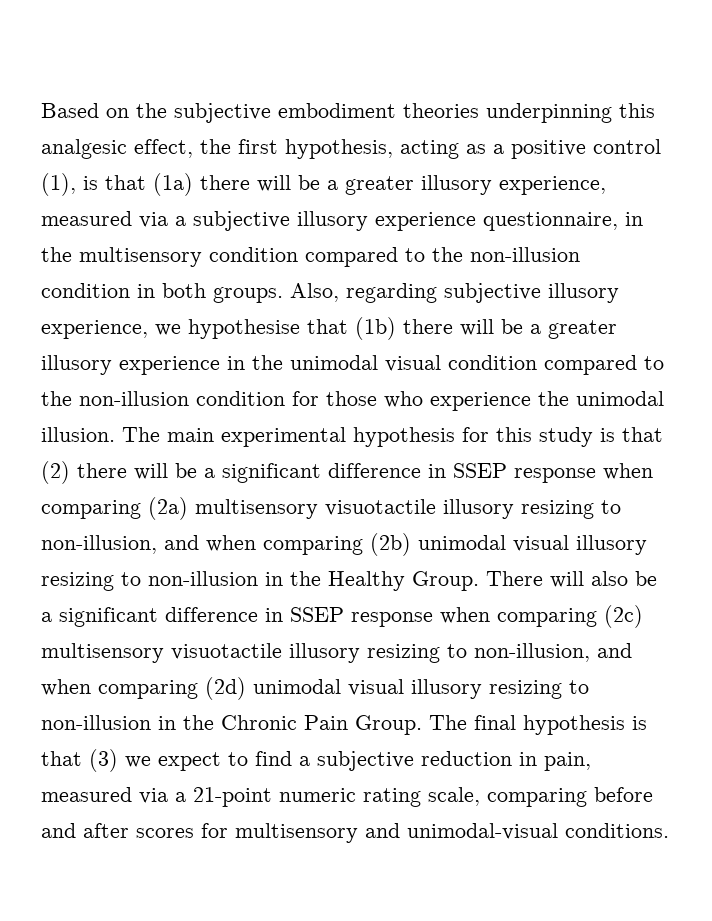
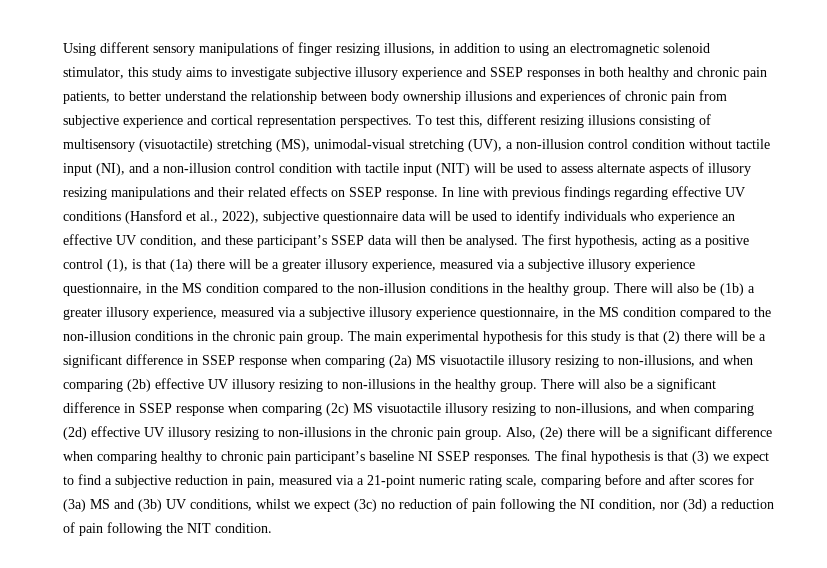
- Based on the subjective embodiment theories underpinning this analgesic effect, the first hypothesis, acting as a positive control (1), is that (1a) there will be a greater illusory experience, measured via a subjective illusory experience questionnaire, in the multisensory condition compared to the non-illusion condition in both groups. Also, regarding subjective illusory experience, we hypothesise that (1b) there will be a greater illusory experience in the unimodal visual condition compared to the non-illusion condition for those who experience the unimodal illusion.
+ Using different sensory manipulations of finger resizing illusions, in addition to using an electromagnetic solenoid stimulator, this study aims to investigate subjective illusory experience and SSEP responses in both healthy and chronic pain patients, to better understand the relationship between body ownership illusions and experiences of chronic pain from subjective experience and cortical representation perspectives. To test this, different resizing illusions consisting of multisensory (visuotactile) stretching (MS), unimodal-visual stretching (UV), a non-illusion control condition without tactile input (NI), and a non-illusion control condition with tactile input (NIT) will be used to assess alternate aspects of illusory resizing manipulations and their related effects on SSEP response. In line with previous findings regarding effective UV conditions (Hansford et al., 2022), subjective questionnaire data will be used to identify individuals who experience an effective UV condition, and these participant’s SSEP data will then be analysed. The first hypothesis, acting as a positive control (1), is that (1a) there will be a greater illusory experience, measured via a subjective illusory experience questionnaire, in the MS condition compared to the non-illusion conditions in the healthy group. There will also be (1b) a greater illusory experience, measured via a subjective illusory experience questionnaire, in the MS condition compared to the non-illusion conditions in the chronic pain group.
- The main experimental hypothesis for this study is that (2) there will be a significant difference in SSEP response when comparing (2a) multisensory visuotactile illusory resizing to non-illusion, and when comparing (2b) unimodal visual illusory resizing to non-illusion in the Healthy Group.
+ The main experimental hypothesis for this study is that (2) there will be a significant difference in SSEP response when comparing (2a) MS visuotactile illusory resizing to non-illusions, and when comparing (2b) effective UV illusory resizing to non-illusions in the healthy group.
- There will also be a significant difference in SSEP response when comparing (2c) multisensory visuotactile illusory resizing to non-illusion, and when comparing (2d) unimodal visual illusory resizing to non-illusion in the Chronic Pain Group.
+ There will also be a significant difference in SSEP response when comparing (2c) MS visuotactile illusory resizing to non-illusions, and when comparing (2d) effective UV illusory resizing to non-illusions in the chronic pain group. Also, (2e) there will be a significant difference when comparing healthy to chronic pain participant’s baseline NI SSEP responses.
- The final hypothesis is that (3) we expect to find a subjective reduction in pain, measured via a 21-point numeric rating scale, comparing before and after scores for multisensory and unimodal-visual conditions.
+ The final hypothesis is that (3) we expect to find a subjective reduction in pain, measured via a 21-point numeric rating scale, comparing before and after scores for (3a) MS and (3b) UV conditions, whilst we expect (3c) no reduction of pain following the NI condition, nor (3d) a reduction of pain following the NIT condition.

